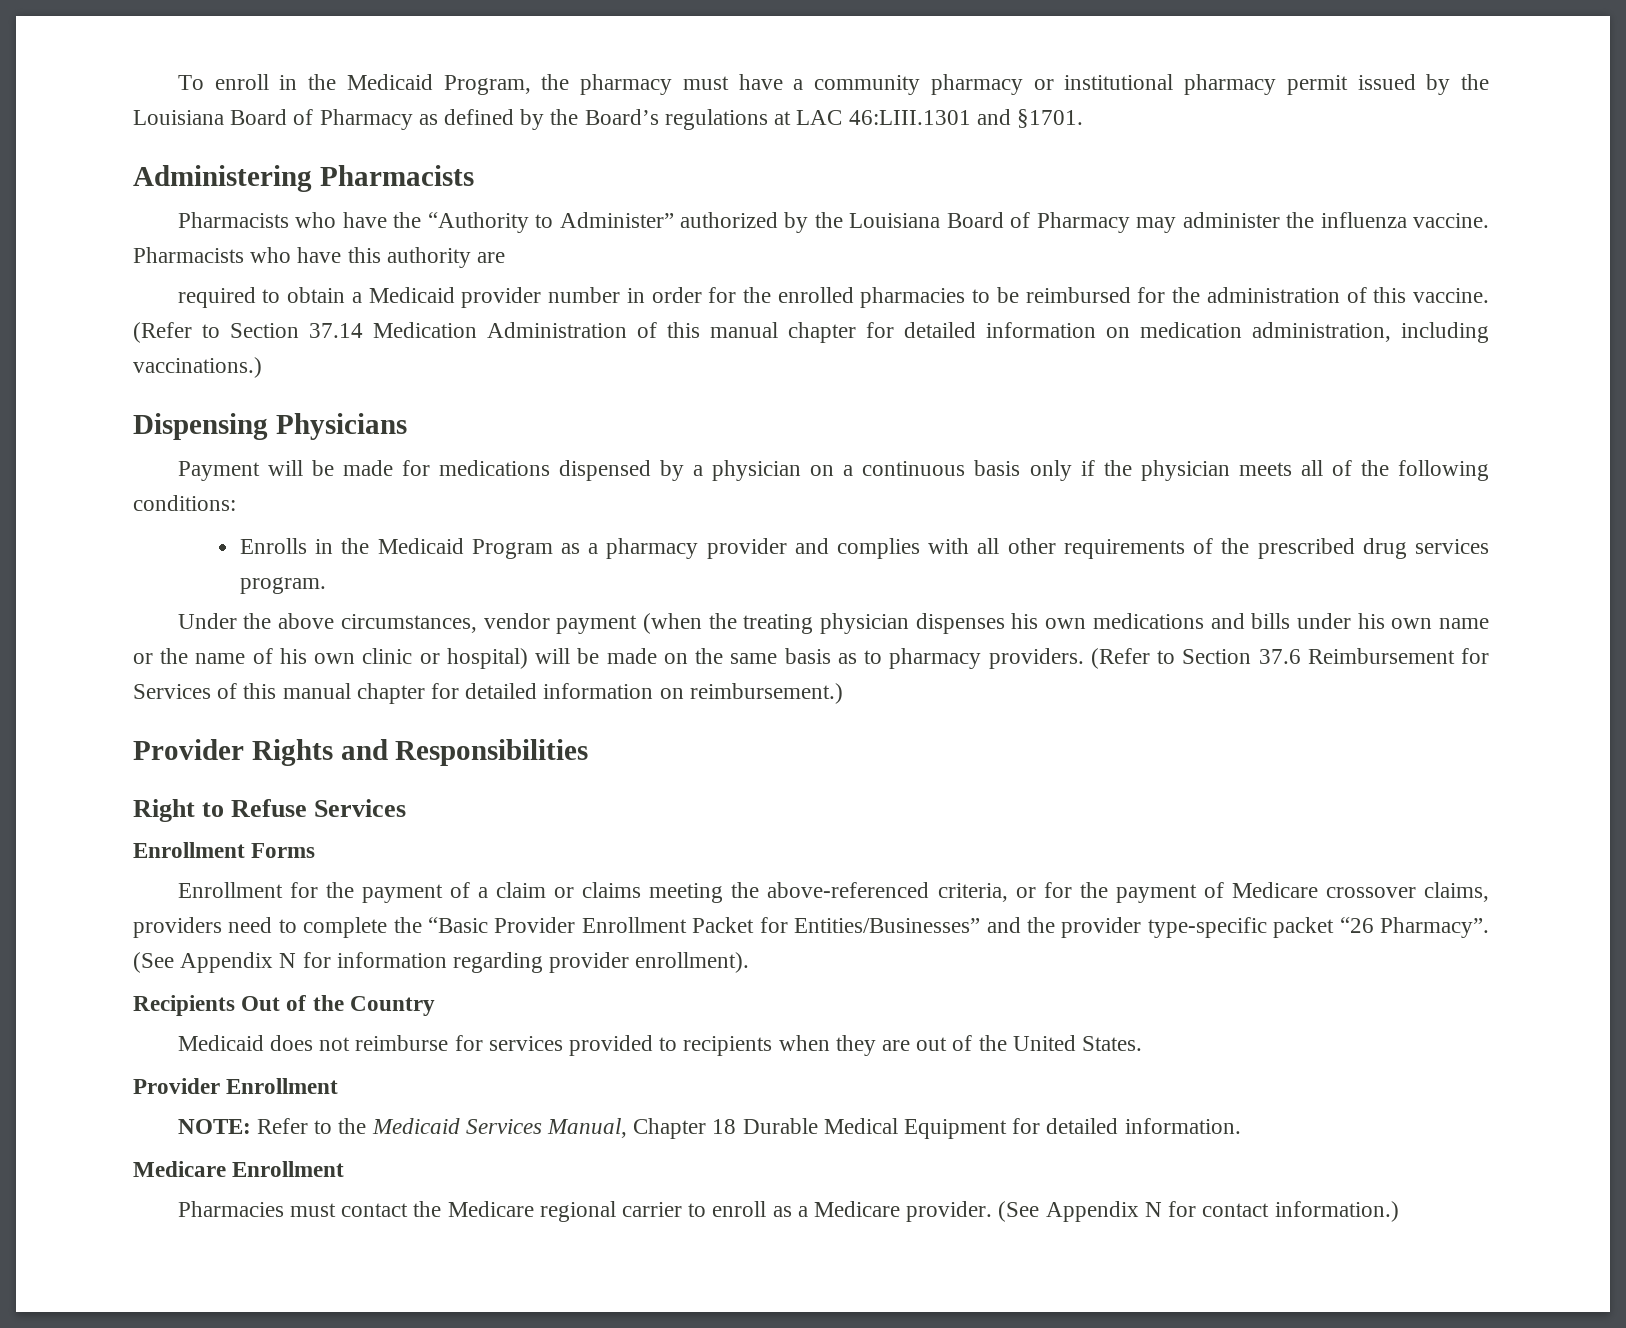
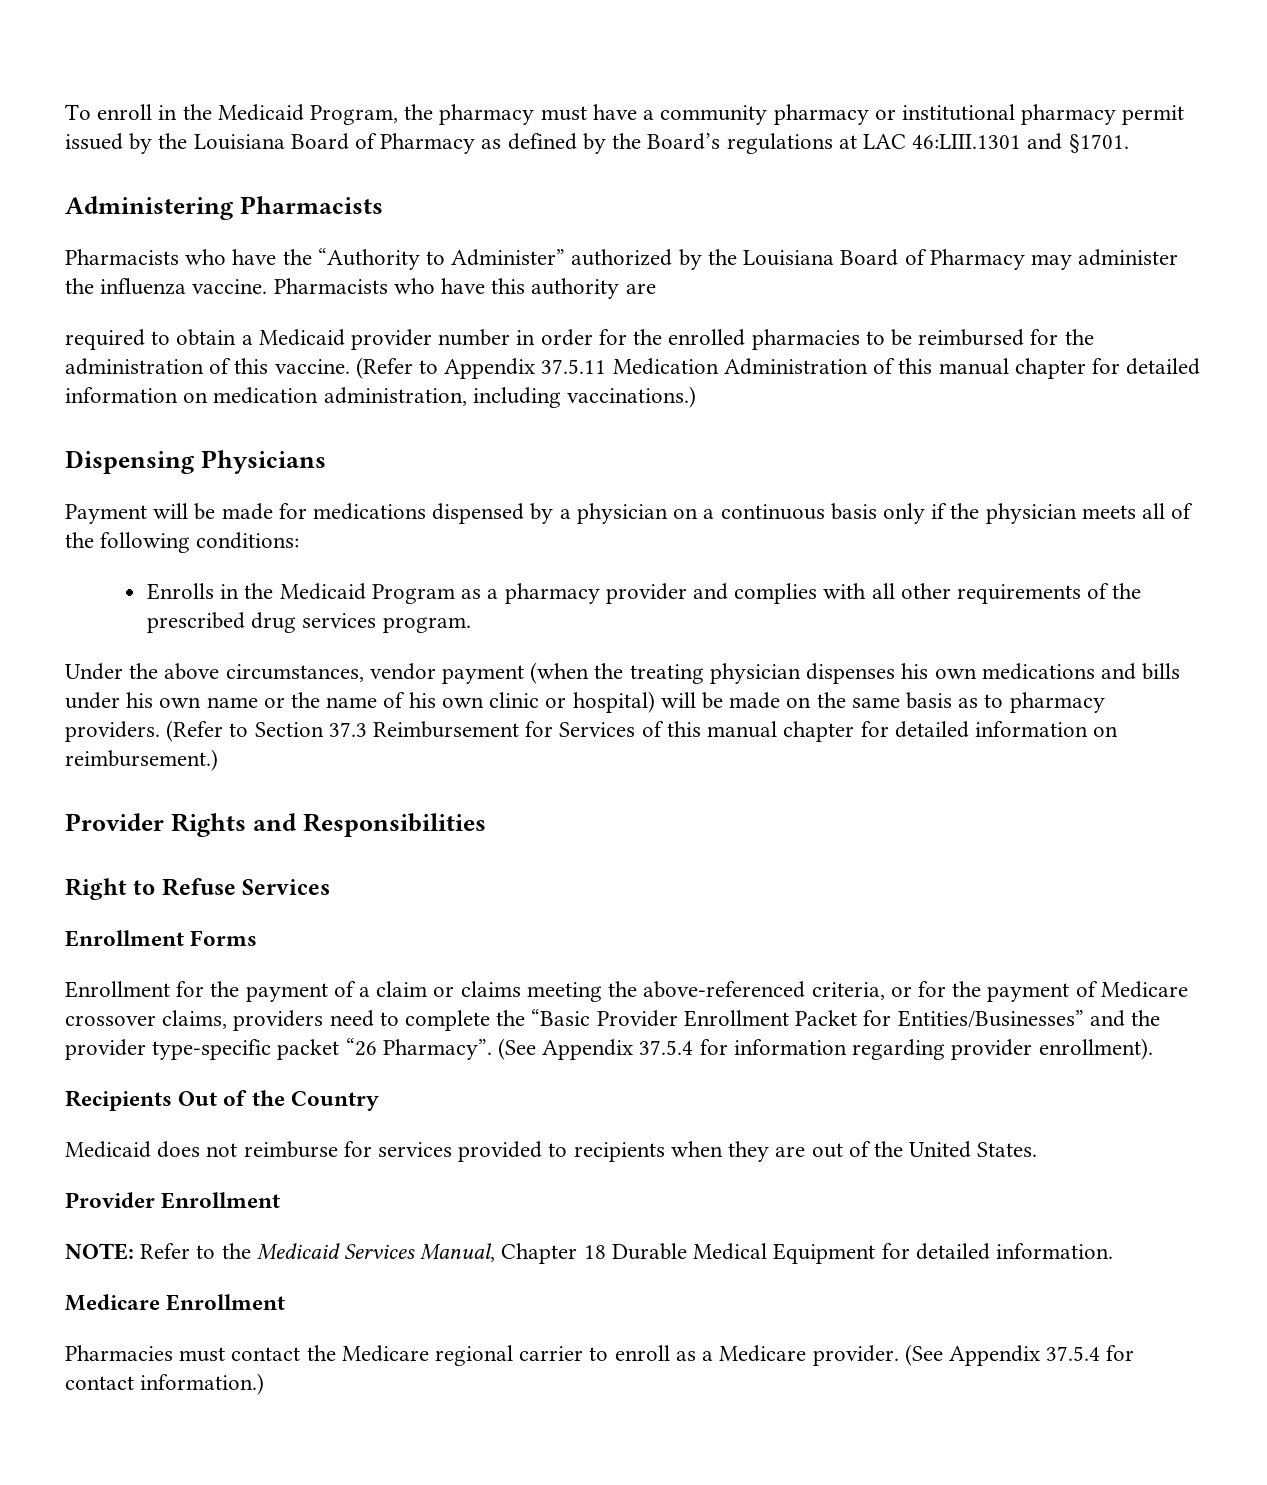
- (Refer to Section 37.14 Medication Administration of this manual chapter for detailed information on medication administration, including vaccinations.)
+ (Refer to Appendix 37.5.11 Medication Administration of this manual chapter for detailed information on medication administration, including vaccinations.)
- (Refer to Section 37.6 Reimbursement for Services of this manual chapter for detailed information on reimbursement.)
+ (Refer to Section 37.3 Reimbursement for Services of this manual chapter for detailed information on reimbursement.)
- (See Appendix N for information regarding provider enrollment).
+ (See Appendix 37.5.4 for information regarding provider enrollment).
- (See Appendix N for contact information.)
+ (See Appendix 37.5.4 for contact information.)

